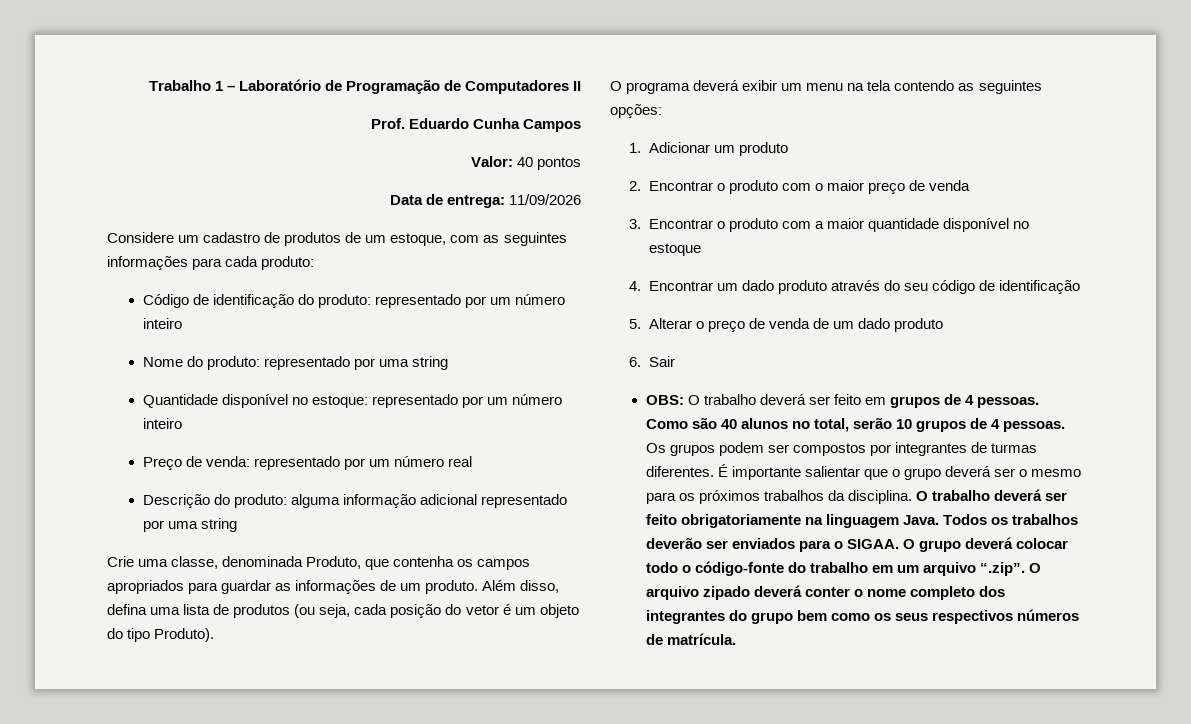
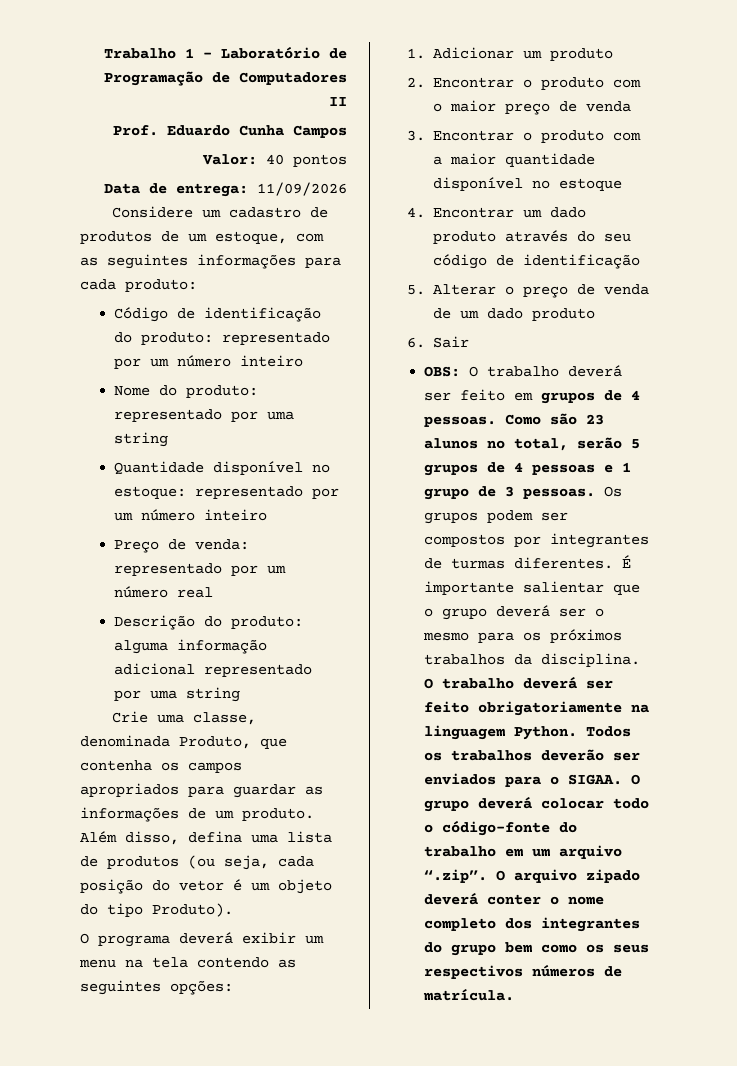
- Como são 40 alunos no total, serão 10 grupos de 4 pessoas.
+ Como são 23 alunos no total, serão 5 grupos de 4 pessoas e 1 grupo de 3 pessoas.
- O trabalho deverá ser feito obrigatoriamente na linguagem Java.
+ O trabalho deverá ser feito obrigatoriamente na linguagem Python.

